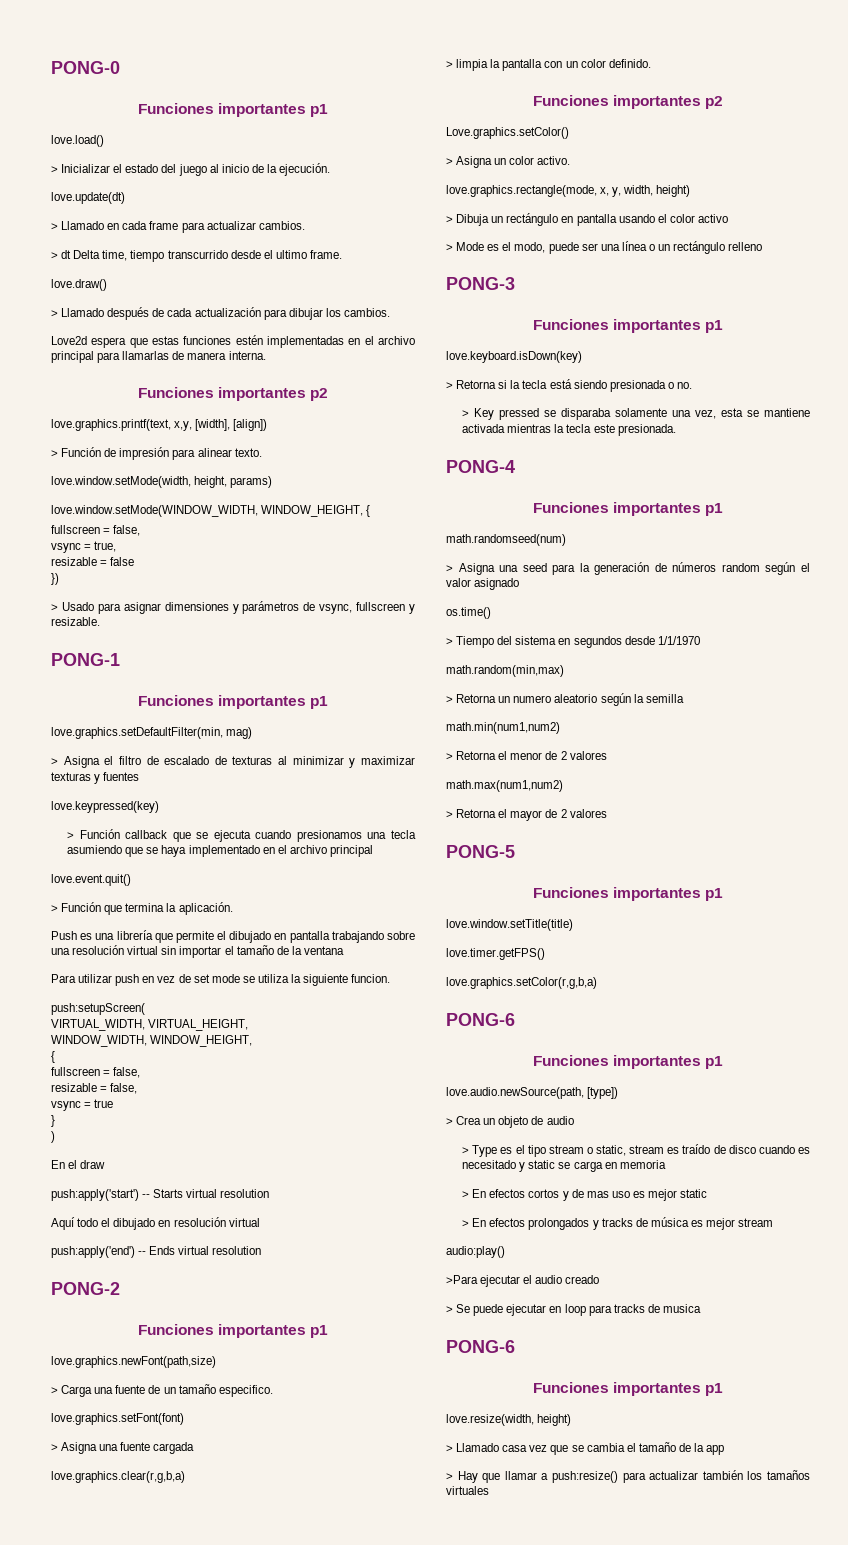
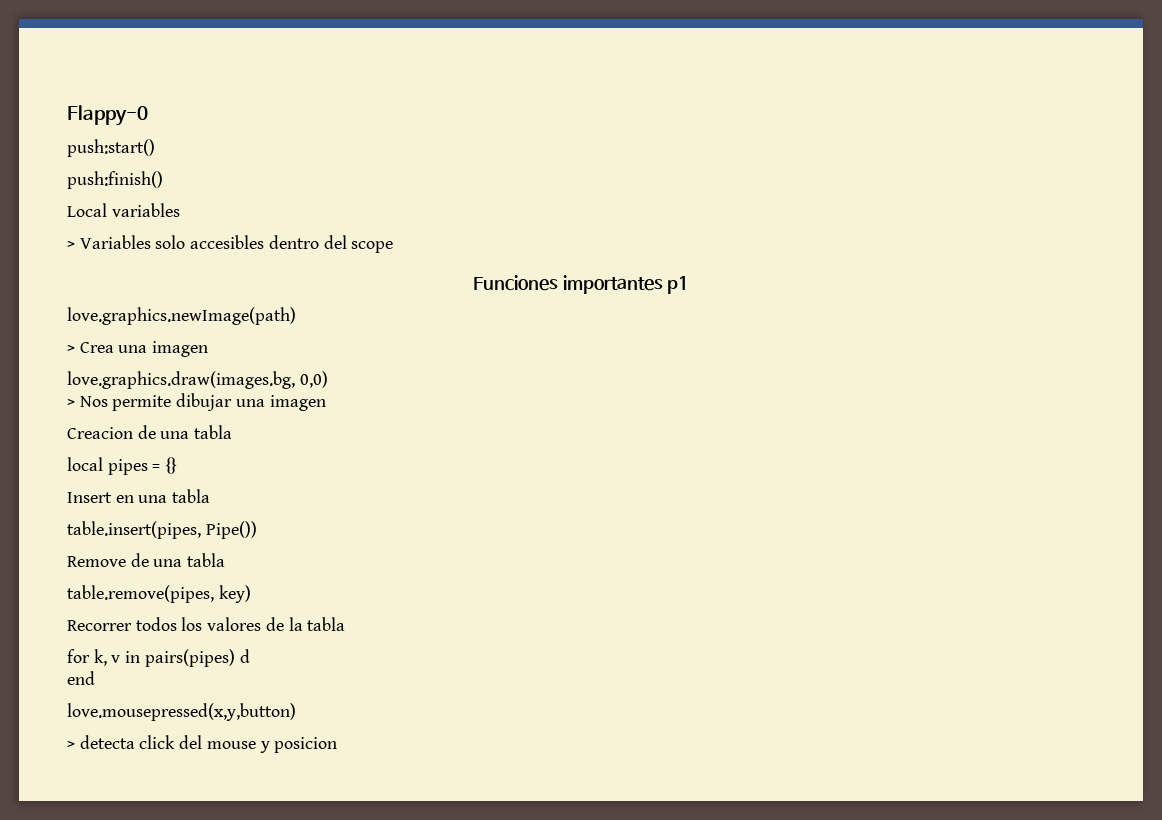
- PONG-0
+ Flappy-0
+ push:start()
+ push:finish()
+ Local variables
+ > Variables solo accesibles dentro del scope
  Funciones importantes p1
- love.load()
- > Inicializar el estado del juego al inicio de la ejecución.
- love.update(dt)
- > Llamado en cada frame para actualizar cambios.
- > dt Delta time, tiempo transcurrido desde el ultimo frame.
- love.draw()
- > Llamado después de cada actualización para dibujar los cambios.
- Love2d espera que estas funciones estén implementadas en el archivo principal para llamarlas de manera interna.
- Funciones importantes p2
- love.graphics.printf(text, x,y, [width], [align])
- > Función de impresión para alinear texto.
- love.window.setMode(width, height, params)
- love.window.setMode(WINDOW_WIDTH, WINDOW_HEIGHT, {
- fullscreen = false,
- vsync = true,
- resizable = false
- })
- > Usado para asignar dimensiones y parámetros de vsync, fullscreen y resizable.
- PONG-1
- Funciones importantes p1
- love.graphics.setDefaultFilter(min, mag)
- > Asigna el filtro de escalado de texturas al minimizar y maximizar texturas y fuentes
- love.keypressed(key)
- > Función callback que se ejecuta cuando presionamos una tecla asumiendo que se haya implementado en el archivo principal
- love.event.quit()
- > Función que termina la aplicación.
- Push es una librería que permite el dibujado en pantalla trabajando sobre una resolución virtual sin importar el tamaño de la ventana
- Para utilizar push en vez de set mode se utiliza la siguiente funcion.
- push:setupScreen(
- VIRTUAL_WIDTH, VIRTUAL_HEIGHT,
- WINDOW_WIDTH, WINDOW_HEIGHT,
- {
- fullscreen = false,
- resizable = false,
- vsync = true
- }
- )
- En el draw
- push:apply('start') -- Starts virtual resolution
- Aquí todo el dibujado en resolución virtual
- push:apply('end') -- Ends virtual resolution
- PONG-2
- Funciones importantes p1
- love.graphics.newFont(path,size)
- > Carga una fuente de un tamaño especifico.
- love.graphics.setFont(font)
- > Asigna una fuente cargada
- love.graphics.clear(r,g,b,a)
- > limpia la pantalla con un color definido.
- Funciones importantes p2
- Love.graphics.setColor()
- > Asigna un color activo.
- love.graphics.rectangle(mode, x, y, width, height)
- > Dibuja un rectángulo en pantalla usando el color activo
- > Mode es el modo, puede ser una línea o un rectángulo relleno
- PONG-3
- Funciones importantes p1
- love.keyboard.isDown(key)
- > Retorna si la tecla está siendo presionada o no.
- > Key pressed se disparaba solamente una vez, esta se mantiene activada mientras la tecla este presionada.
- PONG-4
- Funciones importantes p1
- math.randomseed(num)
- > Asigna una seed para la generación de números random según el valor asignado
- os.time()
- > Tiempo del sistema en segundos desde 1/1/1970
- math.random(min,max)
- > Retorna un numero aleatorio según la semilla
- math.min(num1,num2)
- > Retorna el menor de 2 valores
- math.max(num1,num2)
- > Retorna el mayor de 2 valores
- PONG-5
- Funciones importantes p1
- love.window.setTitle(title)
- love.timer.getFPS()
- love.graphics.setColor(r,g,b,a)
- PONG-6
- Funciones importantes p1
- love.audio.newSource(path, [type])
- > Crea un objeto de audio
- > Type es el tipo stream o static, stream es traído de disco cuando es necesitado y static se carga en memoria
- > En efectos cortos y de mas uso es mejor static
- > En efectos prolongados y tracks de música es mejor stream
- audio:play()
- >Para ejecutar el audio creado
- > Se puede ejecutar en loop para tracks de musica
- PONG-6
- Funciones importantes p1
- love.resize(width, height)
- > Llamado casa vez que se cambia el tamaño de la app
- > Hay que llamar a push:resize() para actualizar también los tamaños virtuales
+ love.graphics.newImage(path)
+ > Crea una imagen
+ love.graphics.draw(images.bg, 0,0)
+ > Nos permite dibujar una imagen
+ Creacion de una tabla
+ local pipes = {}
+ Insert en una tabla
+ table.insert(pipes, Pipe())
+ Remove de una tabla
+ table.remove(pipes, key)
+ Recorrer todos los valores de la tabla
+ for k, v in pairs(pipes) d
+ end
+ love.mousepressed(x,y,button)
+ > detecta click del mouse y posicion

